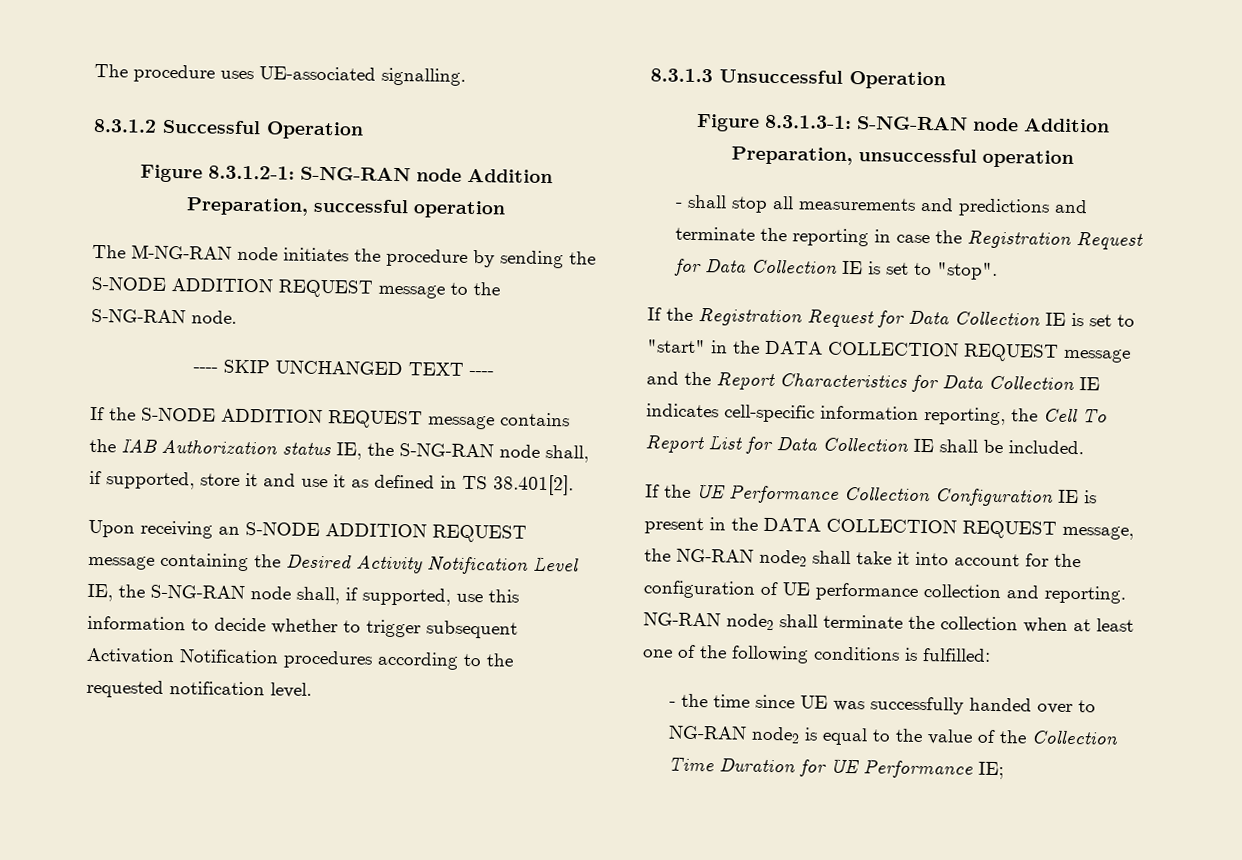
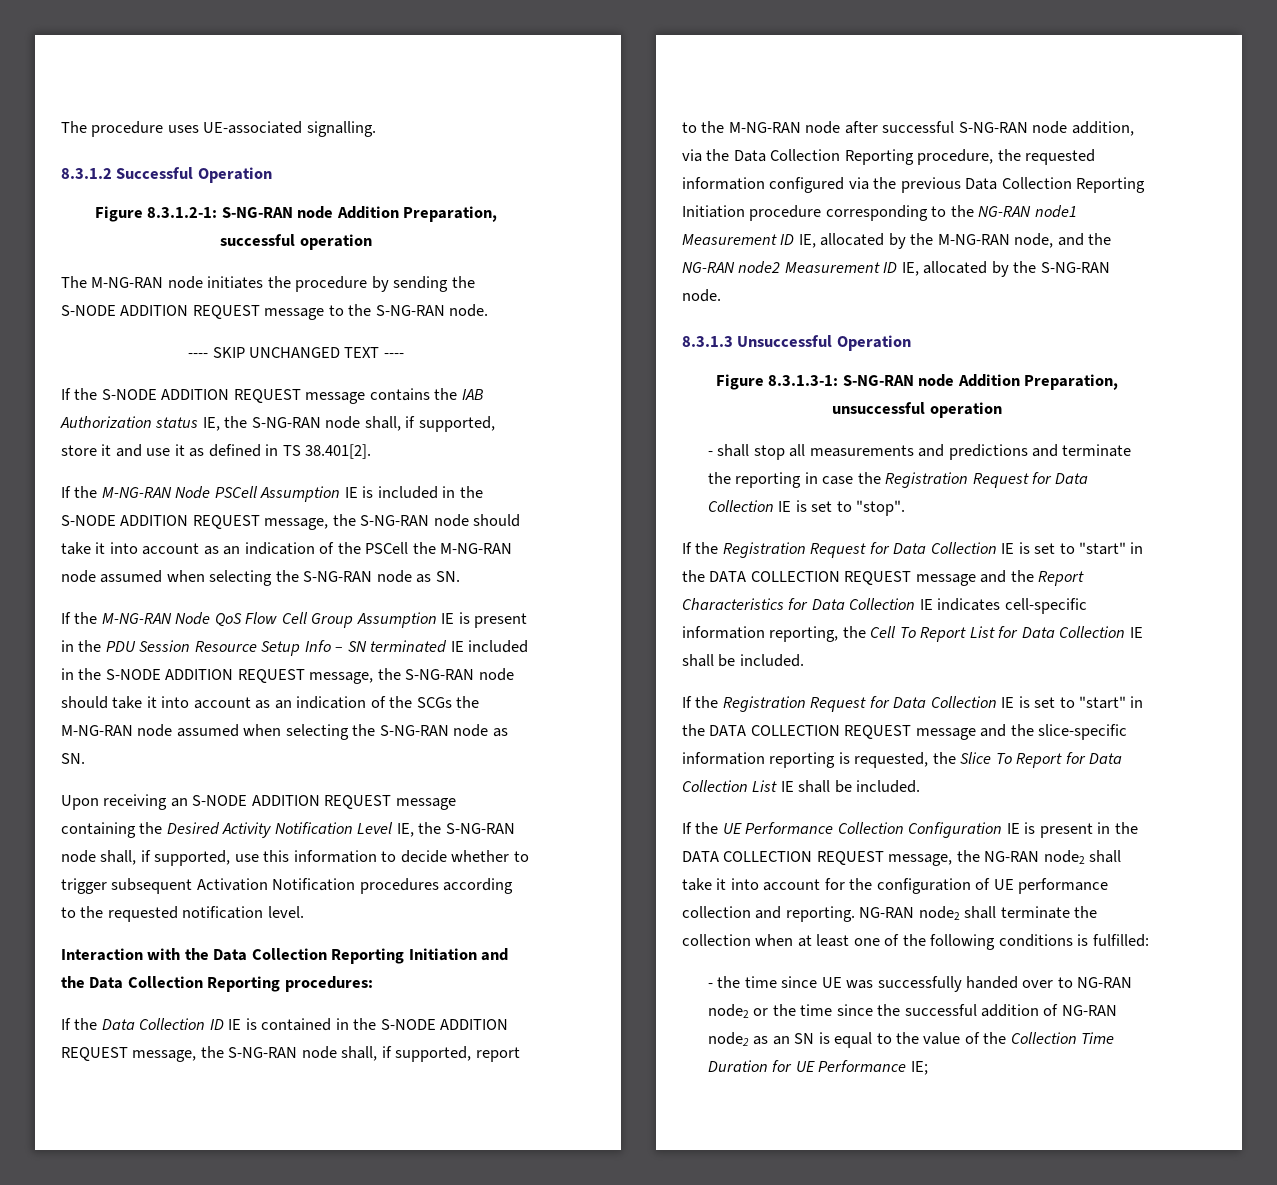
+ If the M-NG-RAN Node PSCell Assumption IE is included in the S-NODE ADDITION REQUEST message, the S-NG-RAN node should take it into account as an indication of the PSCell the M-NG-RAN node assumed when selecting the S-NG-RAN node as SN.
+ If the M-NG-RAN Node QoS Flow Cell Group Assumption IE is present in the PDU Session Resource Setup Info – SN terminated IE included in the S-NODE ADDITION REQUEST message, the S-NG-RAN node should take it into account as an indication of the SCGs the M-NG-RAN node assumed when selecting the S-NG-RAN node as SN.
+ Interaction with the Data Collection Reporting Initiation and the Data Collection Reporting procedures:
+ If the Data Collection ID IE is contained in the S-NODE ADDITION REQUEST message, the S-NG-RAN node shall, if supported, report to the M-NG-RAN node after successful S-NG-RAN node addition, via the Data Collection Reporting procedure, the requested information configured via the previous Data Collection Reporting Initiation procedure corresponding to the NG-RAN node1 Measurement ID IE, allocated by the M-NG-RAN node, and the NG-RAN node2 Measurement ID IE, allocated by the S-NG-RAN node.
+ If the Registration Request for Data Collection IE is set to "start" in the DATA COLLECTION REQUEST message and the slice-specific information reporting is requested, the Slice To Report for Data Collection List IE shall be included.
- - the time since UE was successfully handed over to NG-RAN node2 is equal to the value of the Collection Time Duration for UE Performance IE;
+ - the time since UE was successfully handed over to NG-RAN node2 or the time since the successful addition of NG-RAN node2 as an SN is equal to the value of the Collection Time Duration for UE Performance IE;

